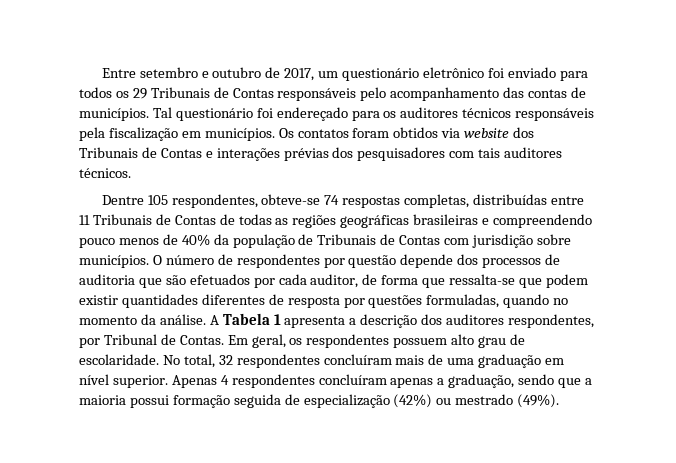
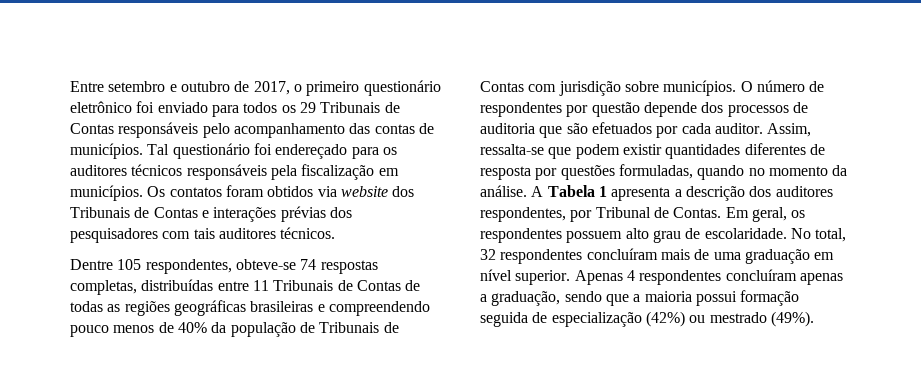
- Entre setembro e outubro de 2017, um questionário eletrônico foi enviado para todos os 29 Tribunais de Contas responsáveis pelo acompanhamento das contas de municípios.
+ Entre setembro e outubro de 2017, o primeiro questionário eletrônico foi enviado para todos os 29 Tribunais de Contas responsáveis pelo acompanhamento das contas de municípios.
- O número de respondentes por questão depende dos processos de auditoria que são efetuados por cada auditor, de forma que ressalta-se que podem existir quantidades diferentes de resposta por questões formuladas, quando no momento da análise.
+ O número de respondentes por questão depende dos processos de auditoria que são efetuados por cada auditor. Assim, ressalta-se que podem existir quantidades diferentes de resposta por questões formuladas, quando no momento da análise.

